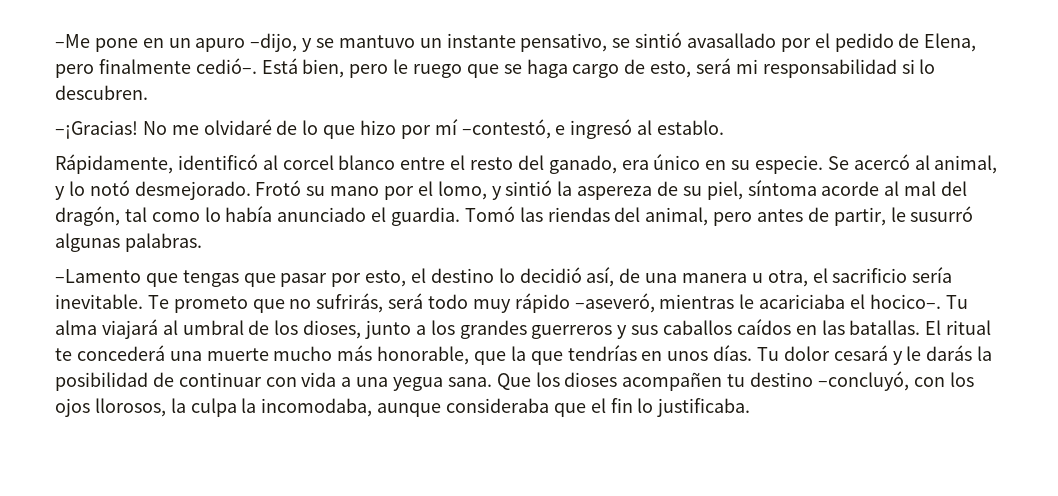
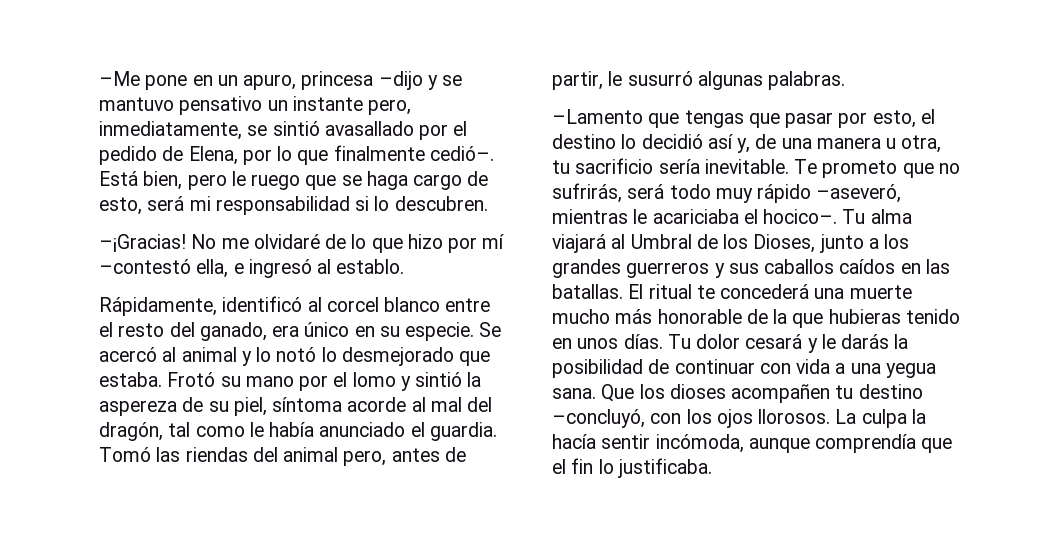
- –Me pone en un apuro –dijo, y se mantuvo un instante pensativo, se sintió avasallado por el pedido de Elena, pero finalmente cedió–.
+ –Me pone en un apuro, princesa –dijo y se mantuvo pensativo un instante pero, inmediatamente, se sintió avasallado por el pedido de Elena, por lo que finalmente cedió–.
- No me olvidaré de lo que hizo por mí –contestó, e ingresó al establo.
+ No me olvidaré de lo que hizo por mí –contestó ella, e ingresó al establo.
- Se acercó al animal, y lo notó desmejorado.
+ Se acercó al animal y lo notó lo desmejorado que estaba.
- Frotó su mano por el lomo, y sintió la aspereza de su piel, síntoma acorde al mal del dragón, tal como lo había anunciado el guardia.
+ Frotó su mano por el lomo y sintió la aspereza de su piel, síntoma acorde al mal del dragón, tal como le había anunciado el guardia.
- Tomó las riendas del animal, pero antes de partir, le susurró algunas palabras.
+ Tomó las riendas del animal pero, antes de partir, le susurró algunas palabras.
- –Lamento que tengas que pasar por esto, el destino lo decidió así, de una manera u otra, el sacrificio sería inevitable.
+ –Lamento que tengas que pasar por esto, el destino lo decidió así y, de una manera u otra, tu sacrificio sería inevitable.
- Tu alma viajará al umbral de los dioses, junto a los grandes guerreros y sus caballos caídos en las batallas.
+ Tu alma viajará al Umbral de los Dioses, junto a los grandes guerreros y sus caballos caídos en las batallas.
- El ritual te concederá una muerte mucho más honorable, que la que tendrías en unos días.
+ El ritual te concederá una muerte mucho más honorable de la que hubieras tenido en unos días.
- Que los dioses acompañen tu destino –concluyó, con los ojos llorosos, la culpa la incomodaba, aunque consideraba que el fin lo justificaba.
+ Que los dioses acompañen tu destino –concluyó, con los ojos llorosos. La culpa la hacía sentir incómoda, aunque comprendía que el fin lo justificaba.

